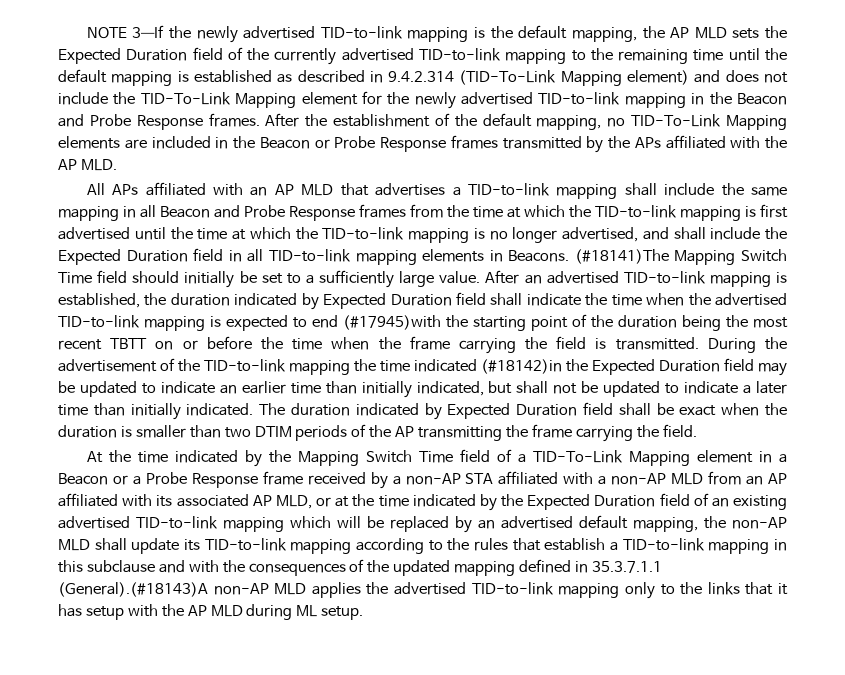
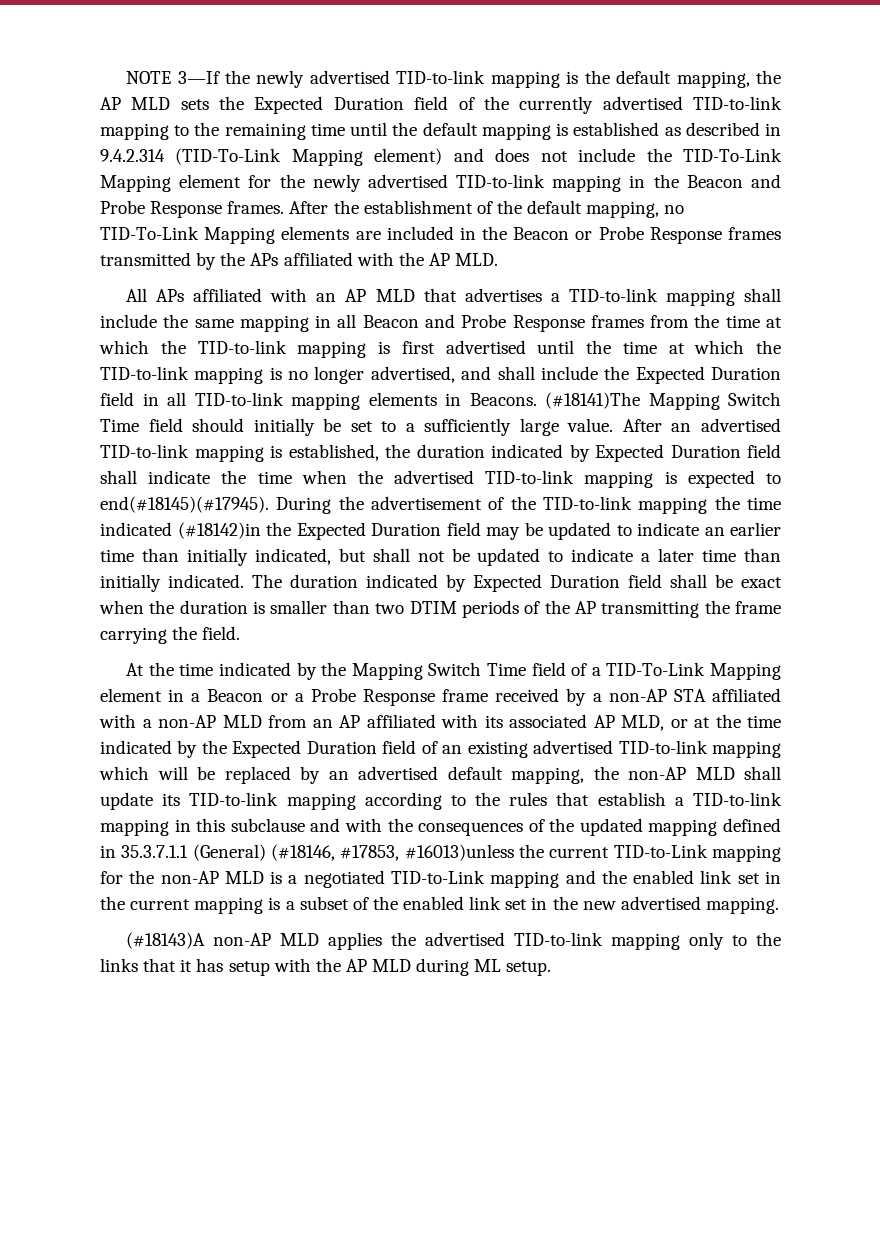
- After an advertised TID-to-link mapping is established, the duration indicated by Expected Duration field shall indicate the time when the advertised TID-to-link mapping is expected to end (#17945)with the starting point of the duration being the most recent TBTT on or before the time when the frame carrying the field is transmitted.
+ After an advertised TID-to-link mapping is established, the duration indicated by Expected Duration field shall indicate the time when the advertised TID-to-link mapping is expected to end(#18145)(#17945).
- At the time indicated by the Mapping Switch Time field of a TID-To-Link Mapping element in a Beacon or a Probe Response frame received by a non-AP STA affiliated with a non-AP MLD from an AP affiliated with its associated AP MLD, or at the time indicated by the Expected Duration field of an existing advertised TID-to-link mapping which will be replaced by an advertised default mapping, the non-AP MLD shall update its TID-to-link mapping according to the rules that establish a TID-to-link mapping in this subclause and with the consequences of the updated mapping defined in 35.3.7.1.1 (General).(#18143)A non-AP MLD applies the advertised TID-to-link mapping only to the links that it has setup with the AP MLD during ML setup.
+ At the time indicated by the Mapping Switch Time field of a TID-To-Link Mapping element in a Beacon or a Probe Response frame received by a non-AP STA affiliated with a non-AP MLD from an AP affiliated with its associated AP MLD, or at the time indicated by the Expected Duration field of an existing advertised TID-to-link mapping which will be replaced by an advertised default mapping, the non-AP MLD shall update its TID-to-link mapping according to the rules that establish a TID-to-link mapping in this subclause and with the consequences of the updated mapping defined in 35.3.7.1.1 (General) (#18146, #17853, #16013)unless the current TID-to-Link mapping for the non-AP MLD is a negotiated TID-to-Link mapping and the enabled link set in the current mapping is a subset of the enabled link set in the new advertised mapping.
+ (#18143)A non-AP MLD applies the advertised TID-to-link mapping only to the links that it has setup with the AP MLD during ML setup.

